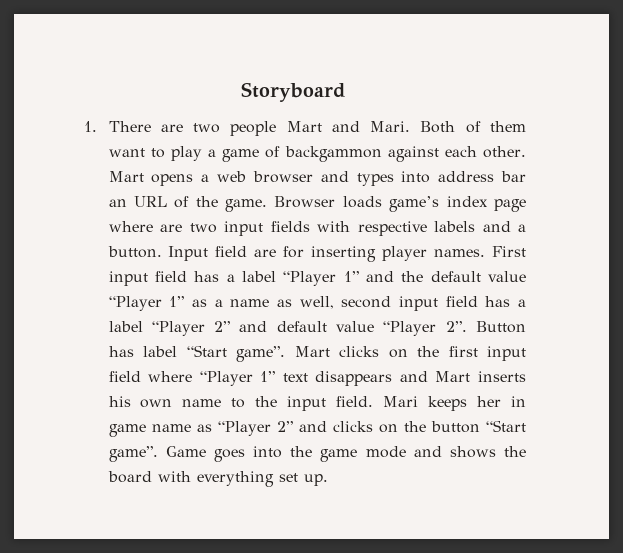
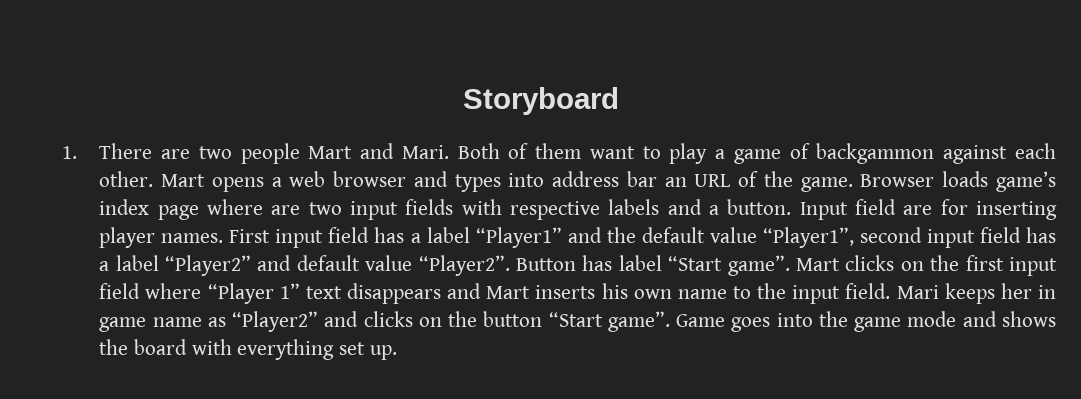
- First input field has a label “Player 1” and the default value “Player 1” as a name as well, second input field has a label “Player 2” and default value “Player 2”.
+ First input field has a label “Player1” and the default value “Player1”, second input field has a label “Player2” and default value “Player2”.
- Mari keeps her in game name as “Player 2” and clicks on the button “Start game”.
+ Mari keeps her in game name as “Player2” and clicks on the button “Start game”.

